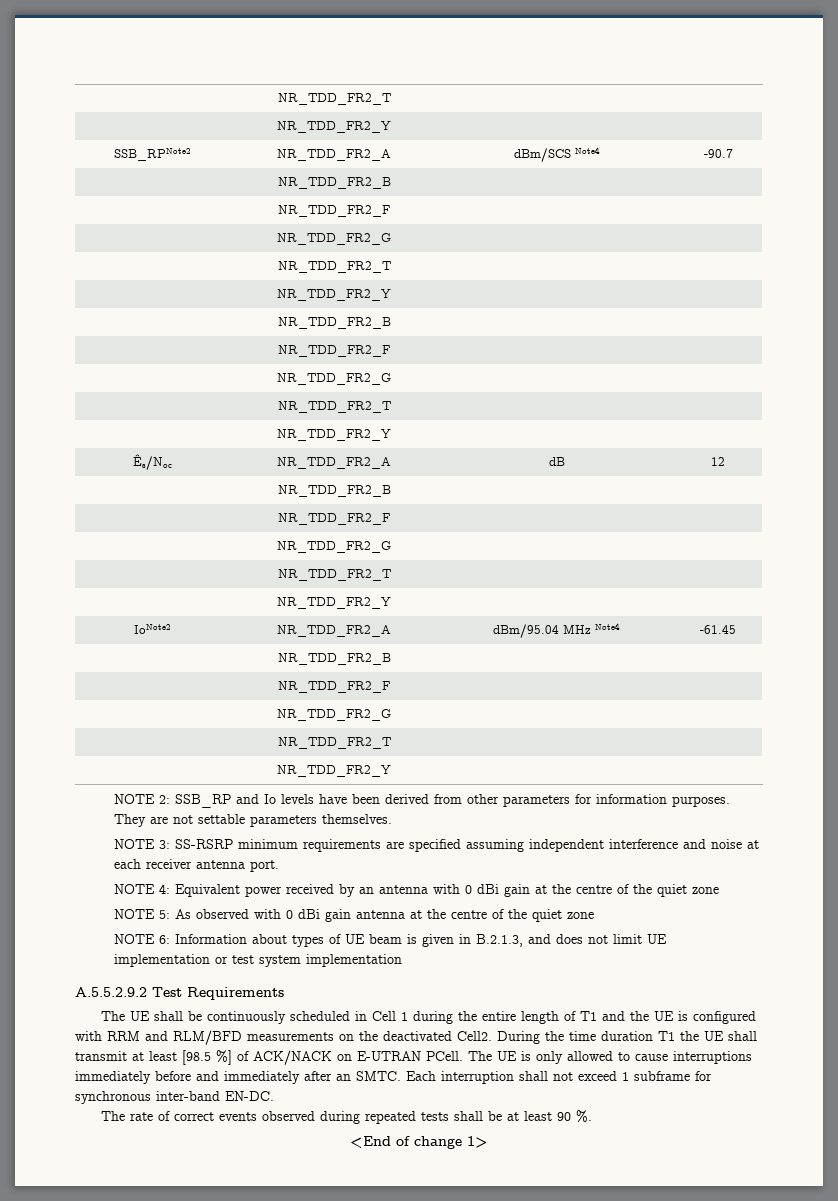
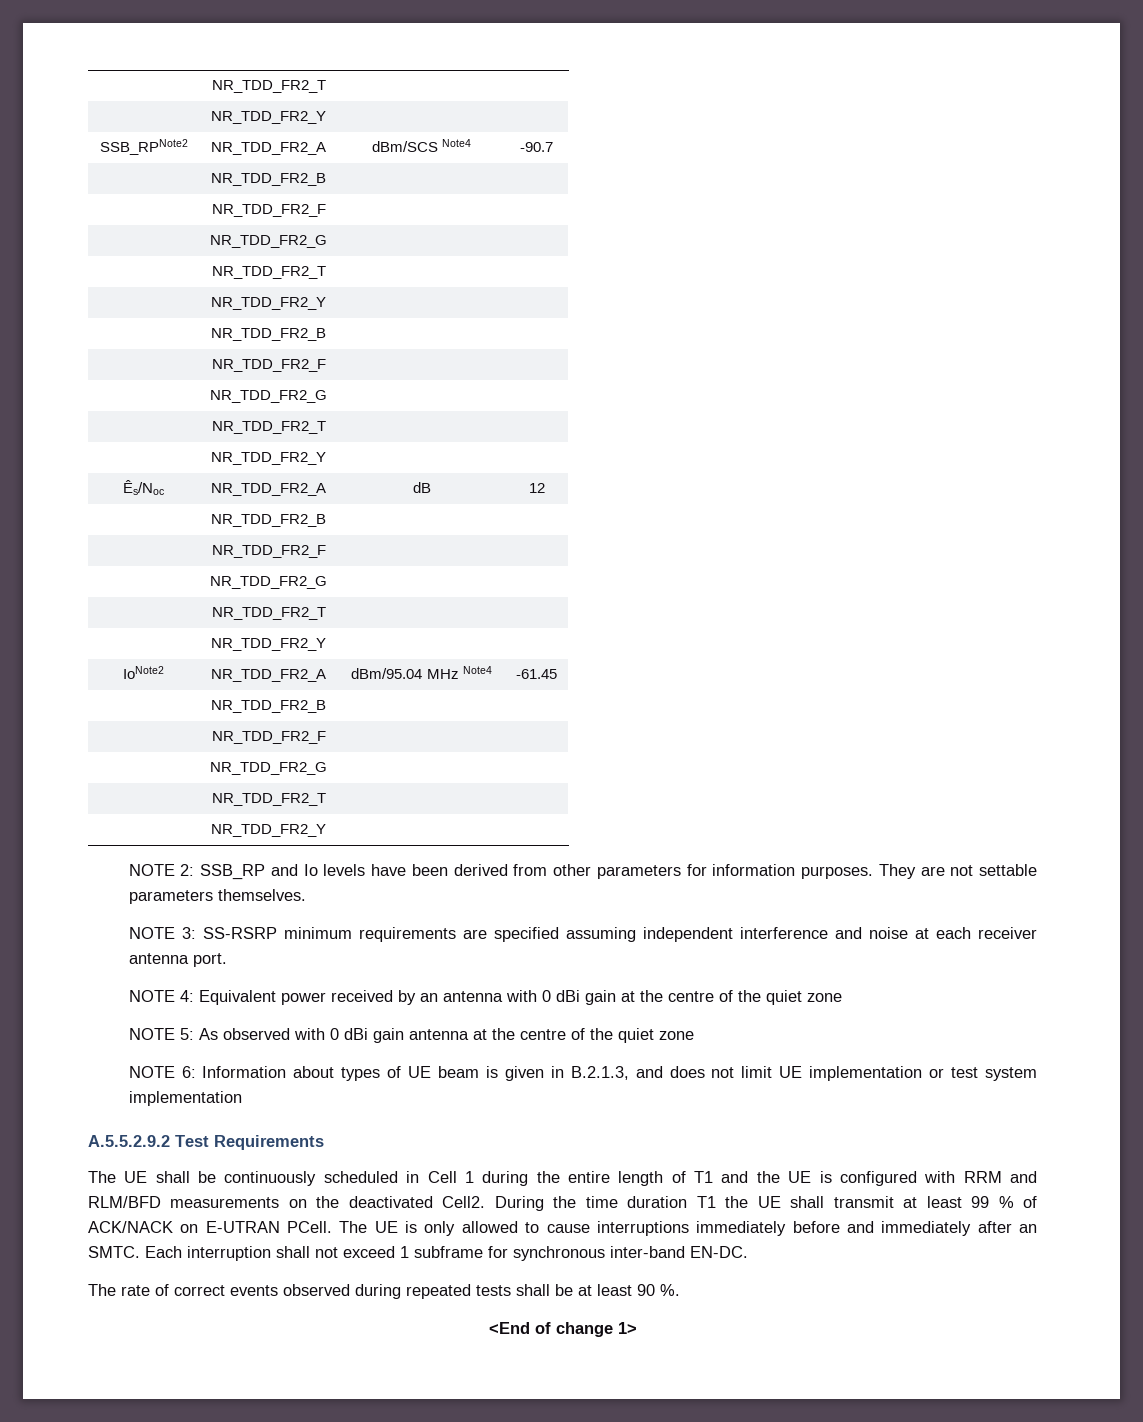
- During the time duration T1 the UE shall transmit at least [98.5 %] of ACK/NACK on E-UTRAN PCell.
+ During the time duration T1 the UE shall transmit at least 99 % of ACK/NACK on E-UTRAN PCell.

